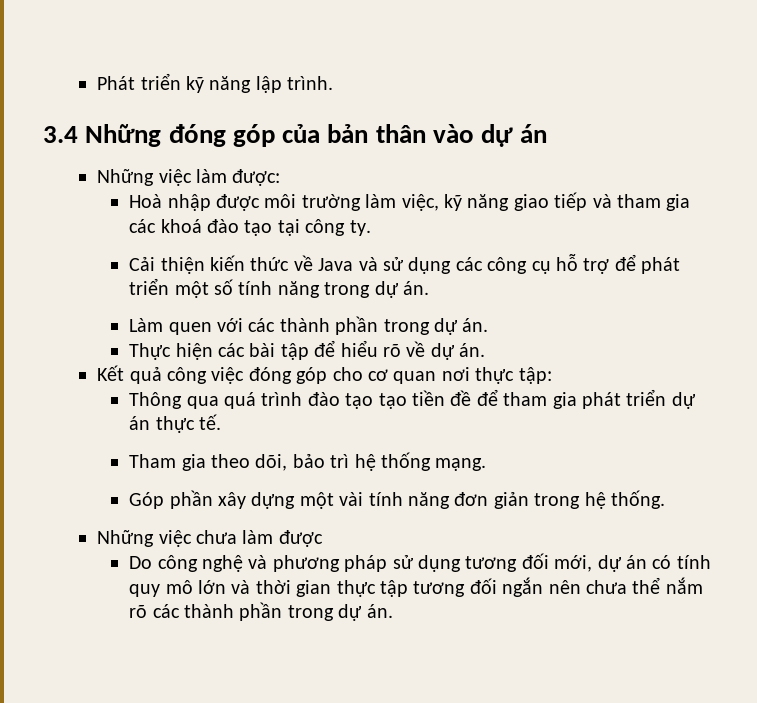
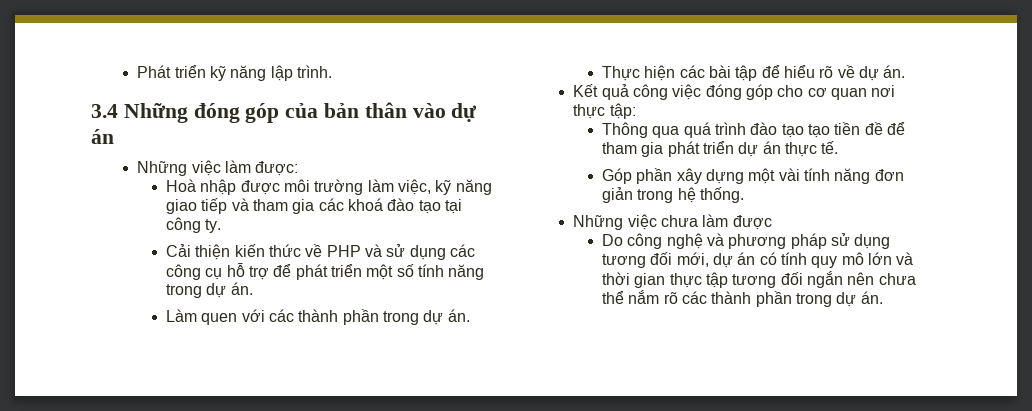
- Cải thiện kiến thức về Java và sử dụng các công cụ hỗ trợ để phát triển một số tính năng trong dự án.
+ Cải thiện kiến thức về PHP và sử dụng các công cụ hỗ trợ để phát triển một số tính năng trong dự án.
- Tham gia theo dõi, bảo trì hệ thống mạng.

